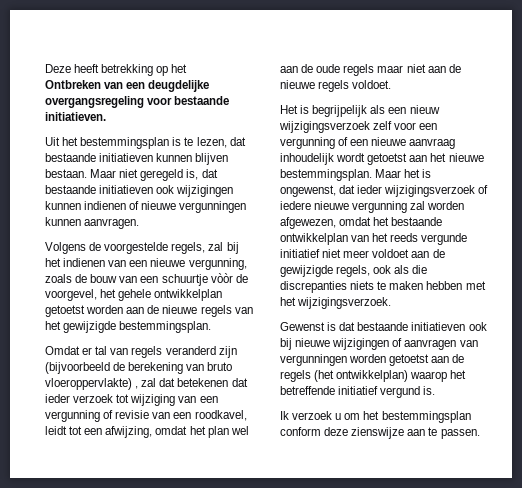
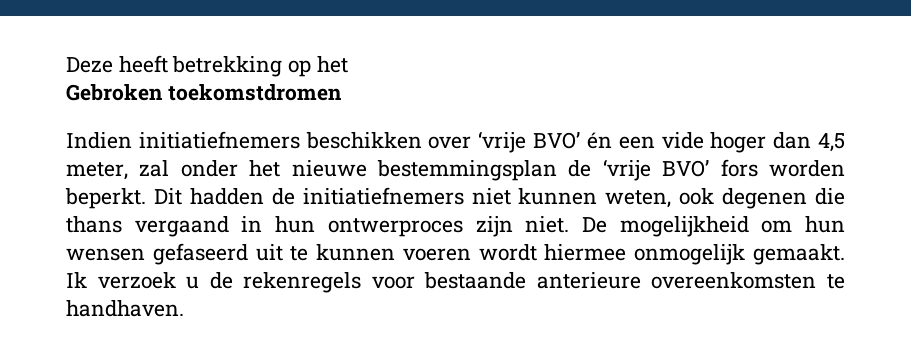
- Ontbreken van een deugdelijke overgangsregeling voor bestaande initiatieven.
- Uit het bestemmingsplan is te lezen, dat bestaande initiatieven kunnen blijven bestaan. Maar niet geregeld is, dat bestaande initiatieven ook wijzigingen kunnen indienen of nieuwe vergunningen kunnen aanvragen.
- Volgens de voorgestelde regels, zal bij het indienen van een nieuwe vergunning, zoals de bouw van een schuurtje vòòr de voorgevel, het gehele ontwikkelplan getoetst worden aan de nieuwe regels van het gewijzigde bestemmingsplan.
- Omdat er tal van regels veranderd zijn (bijvoorbeeld de berekening van bruto vloeroppervlakte) , zal dat betekenen dat ieder verzoek tot wijziging van een vergunning of revisie van een roodkavel, leidt tot een afwijzing, omdat het plan wel aan de oude regels maar niet aan de nieuwe regels voldoet.
- Het is begrijpelijk als een nieuw wijzigingsverzoek zelf voor een vergunning of een nieuwe aanvraag inhoudelijk wordt getoetst aan het nieuwe bestemmingsplan. Maar het is ongewenst, dat ieder wijzigingsverzoek of iedere nieuwe vergunning zal worden afgewezen, omdat het bestaande ontwikkelplan van het reeds vergunde initiatief niet meer voldoet aan de gewijzigde regels, ook als die discrepanties niets te maken hebben met het wijzigingsverzoek.
- Gewenst is dat bestaande initiatieven ook bij nieuwe wijzigingen of aanvragen van vergunningen worden getoetst aan de regels (het ontwikkelplan) waarop het betreffende initiatief vergund is.
- Ik verzoek u om het bestemmingsplan conform deze zienswijze aan te passen.
+ Gebroken toekomstdromen
+ Indien initiatiefnemers beschikken over ‘vrije BVO’ én een vide hoger dan 4,5 meter, zal onder het nieuwe bestemmingsplan de ‘vrije BVO’ fors worden beperkt. Dit hadden de initiatiefnemers niet kunnen weten, ook degenen die thans vergaand in hun ontwerproces zijn niet. De mogelijkheid om hun wensen gefaseerd uit te kunnen voeren wordt hiermee onmogelijk gemaakt. Ik verzoek u de rekenregels voor bestaande anterieure overeenkomsten te handhaven.

